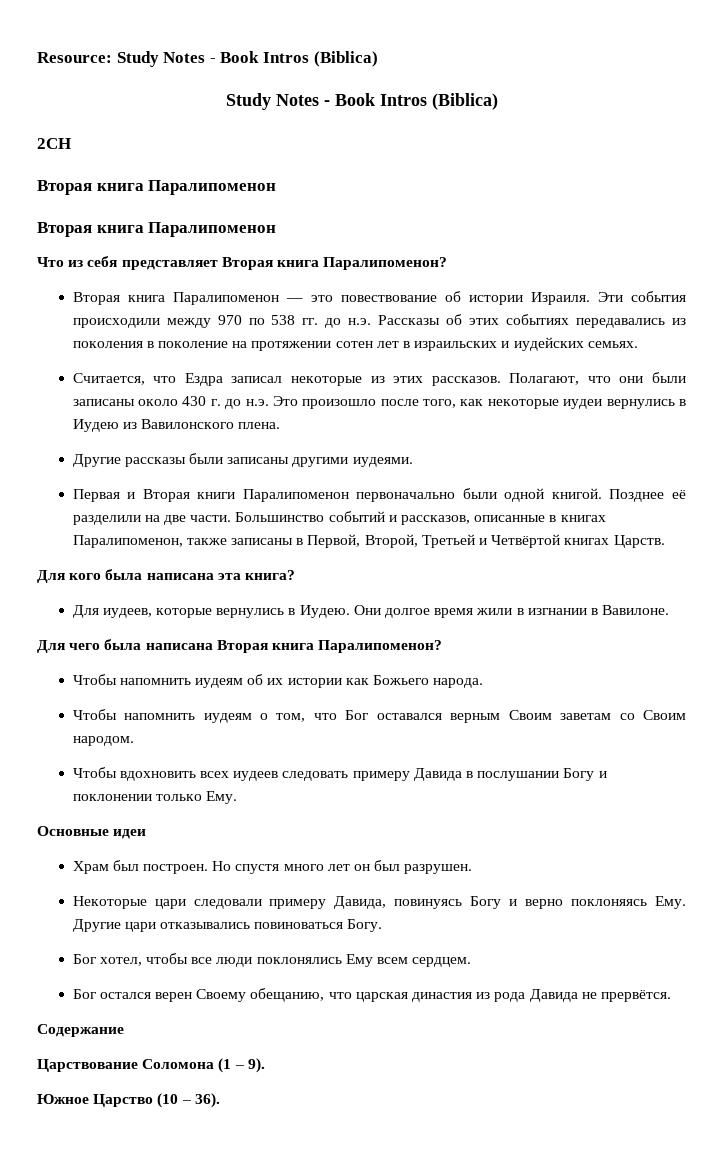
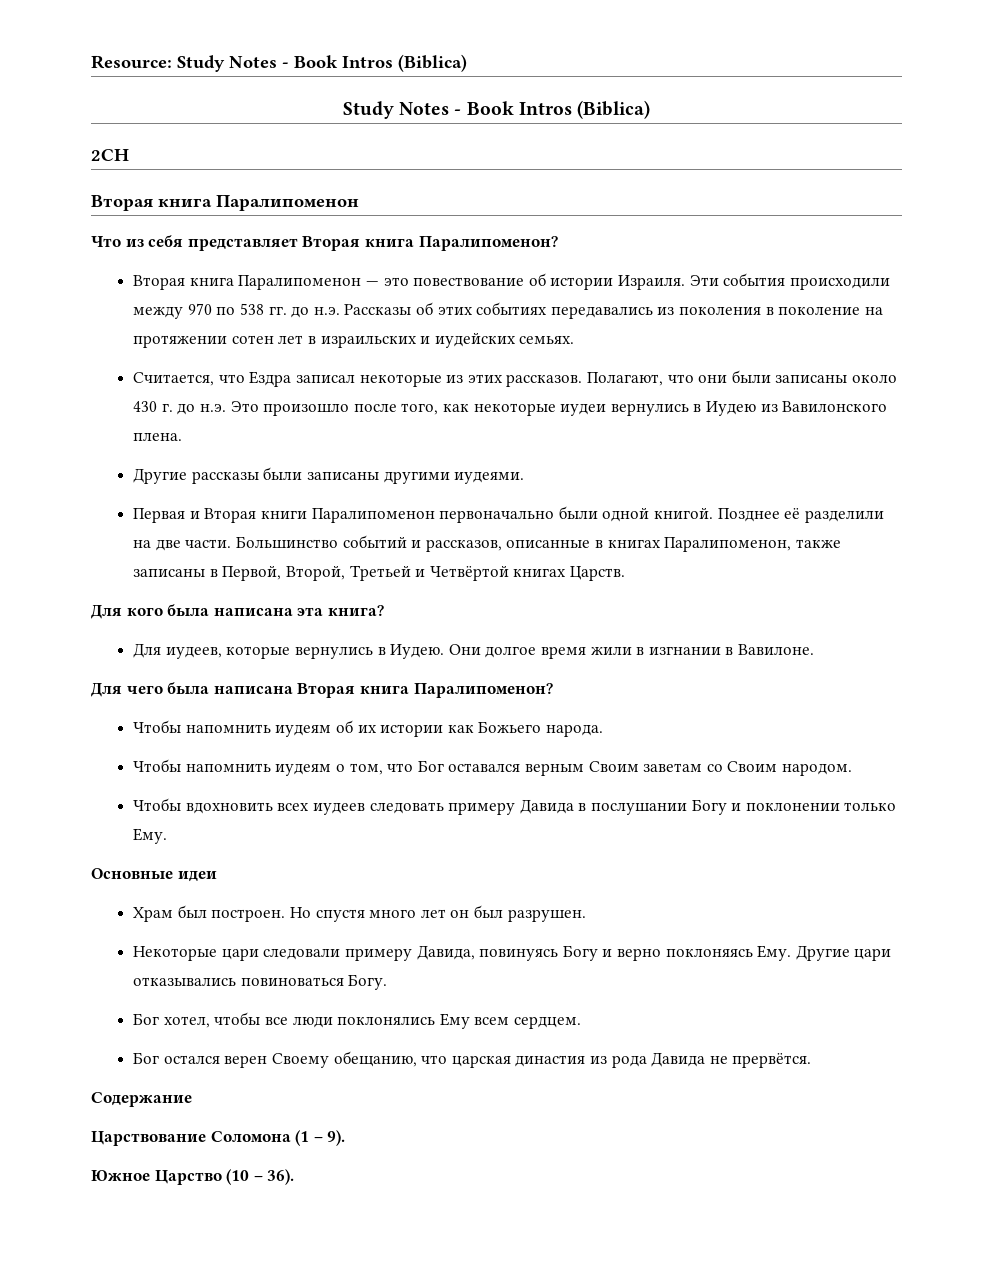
  2CH
- Вторая книга Паралипоменон

